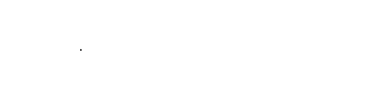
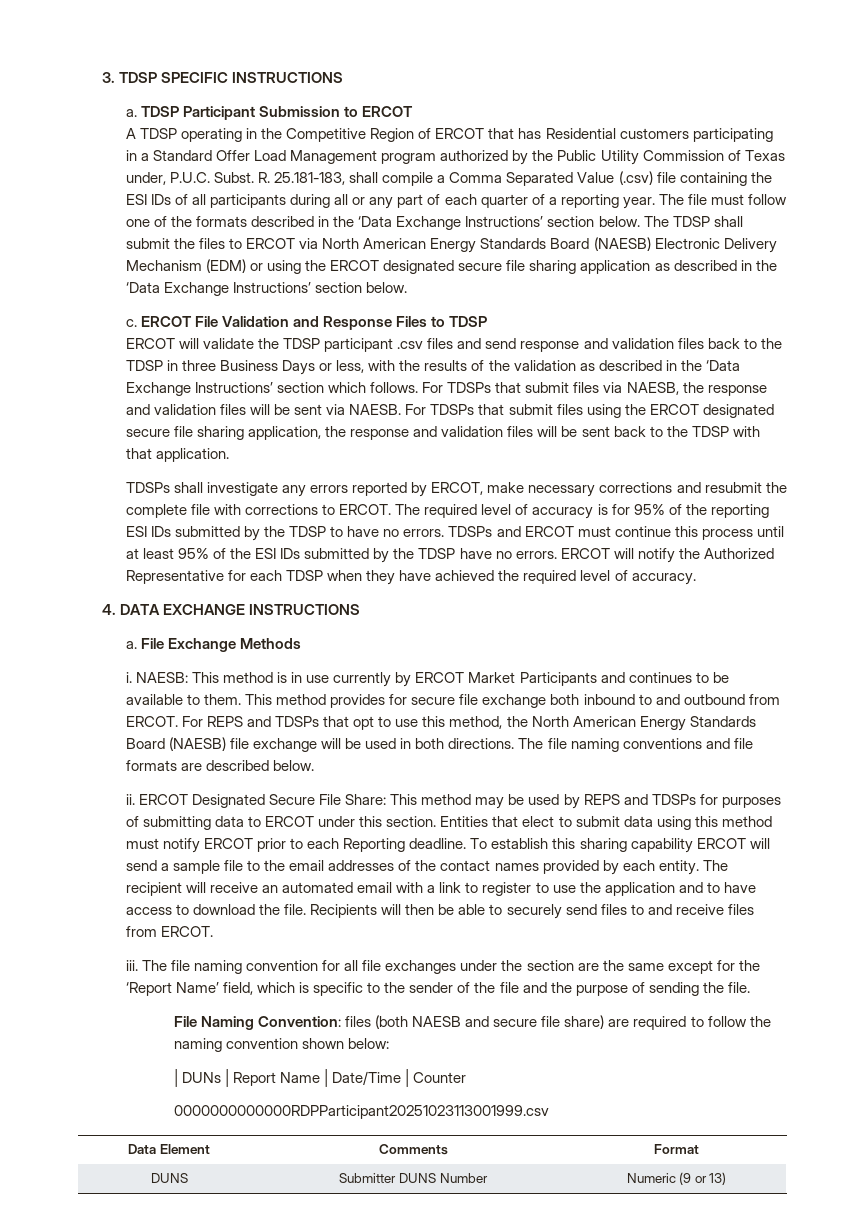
- .
+ 3. TDSP SPECIFIC INSTRUCTIONS
+ a. TDSP Participant Submission to ERCOT
+ A TDSP operating in the Competitive Region of ERCOT that has Residential customers participating in a Standard Offer Load Management program authorized by the Public Utility Commission of Texas under, P.U.C. Subst. R. 25.181-183, shall compile a Comma Separated Value (.csv) file containing the ESI IDs of all participants during all or any part of each quarter of a reporting year. The file must follow one of the formats described in the ‘Data Exchange Instructions’ section below. The TDSP shall submit the files to ERCOT via North American Energy Standards Board (NAESB) Electronic Delivery Mechanism (EDM) or using the ERCOT designated secure file sharing application as described in the ‘Data Exchange Instructions’ section below.
+ c. ERCOT File Validation and Response Files to TDSP
+ ERCOT will validate the TDSP participant .csv files and send response and validation files back to the TDSP in three Business Days or less, with the results of the validation as described in the ‘Data Exchange Instructions’ section which follows. For TDSPs that submit files via NAESB, the response and validation files will be sent via NAESB. For TDSPs that submit files using the ERCOT designated secure file sharing application, the response and validation files will be sent back to the TDSP with that application.
+ TDSPs shall investigate any errors reported by ERCOT, make necessary corrections and resubmit the complete file with corrections to ERCOT. The required level of accuracy is for 95% of the reporting ESI IDs submitted by the TDSP to have no errors. TDSPs and ERCOT must continue this process until at least 95% of the ESI IDs submitted by the TDSP have no errors. ERCOT will notify the Authorized Representative for each TDSP when they have achieved the required level of accuracy.
+ 4. DATA EXCHANGE INSTRUCTIONS
+ a. File Exchange Methods
+ i. NAESB: This method is in use currently by ERCOT Market Participants and continues to be available to them. This method provides for secure file exchange both inbound to and outbound from ERCOT. For REPS and TDSPs that opt to use this method, the North American Energy Standards Board (NAESB) file exchange will be used in both directions. The file naming conventions and file formats are described below.
+ ii. ERCOT Designated Secure File Share: This method may be used by REPS and TDSPs for purposes of submitting data to ERCOT under this section. Entities that elect to submit data using this method must notify ERCOT prior to each Reporting deadline. To establish this sharing capability ERCOT will send a sample file to the email addresses of the contact names provided by each entity. The recipient will receive an automated email with a link to register to use the application and to have access to download the file. Recipients will then be able to securely send files to and receive files from ERCOT.
+ iii. The file naming convention for all file exchanges under the section are the same except for the ‘Report Name’ field, which is specific to the sender of the file and the purpose of sending the file.
+ File Naming Convention: files (both NAESB and secure file share) are required to follow the naming convention shown below:
+ | DUNs | Report Name | Date/Time | Counter
+ 0000000000000RDPParticipant20251023113001999.csv
+ Data Element | Comments | Format
+ DUNS | Submitter DUNS Number | Numeric (9 or 13)

